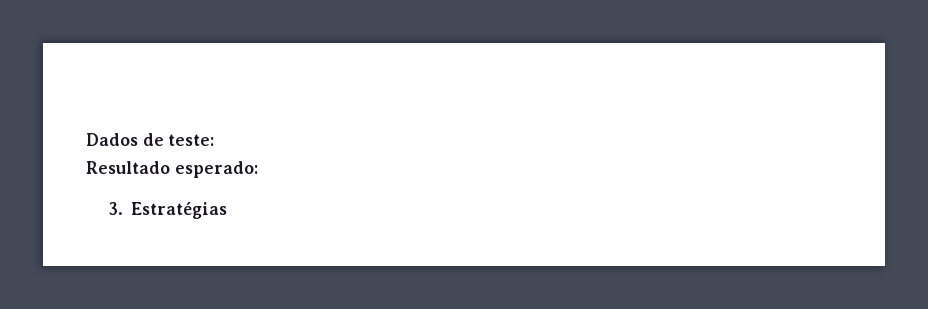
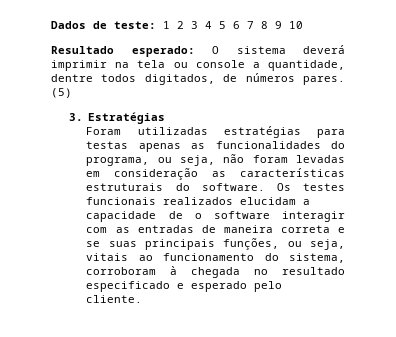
- Dados de teste:
- Resultado esperado:
+ Dados de teste: 1 2 3 4 5 6 7 8 9 10
+ Resultado esperado: O sistema deverá imprimir na tela ou console a quantidade, dentre todos digitados, de números pares. (5)
  3. Estratégias
+ Foram utilizadas estratégias para testas apenas as funcionalidades do programa, ou seja, não foram levadas em consideração as características estruturais do software. Os testes funcionais realizados elucidam a capacidade de o software interagir com as entradas de maneira correta e se suas principais funções, ou seja, vitais ao funcionamento do sistema, corroboram à chegada no resultado especificado e esperado pelo cliente.

